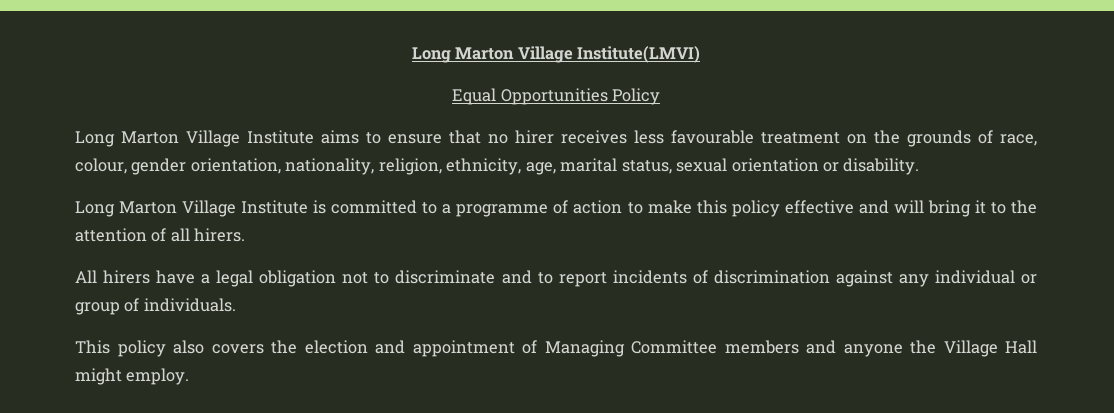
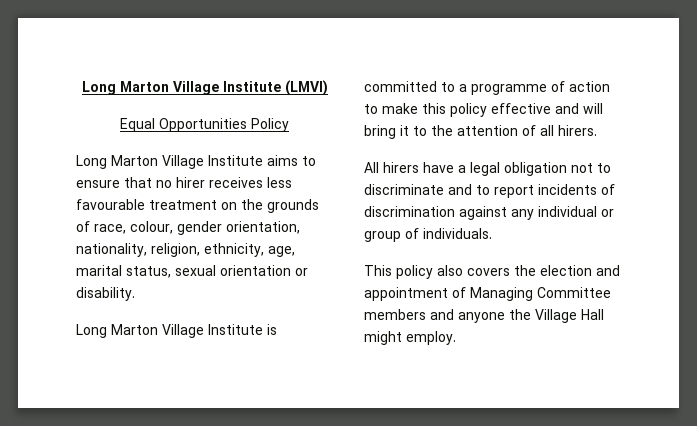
- Long Marton Village Institute(LMVI)
+ Long Marton Village Institute (LMVI)

